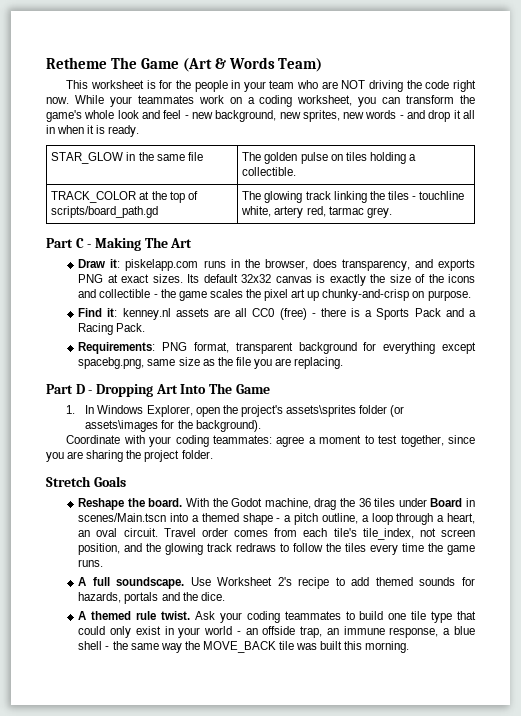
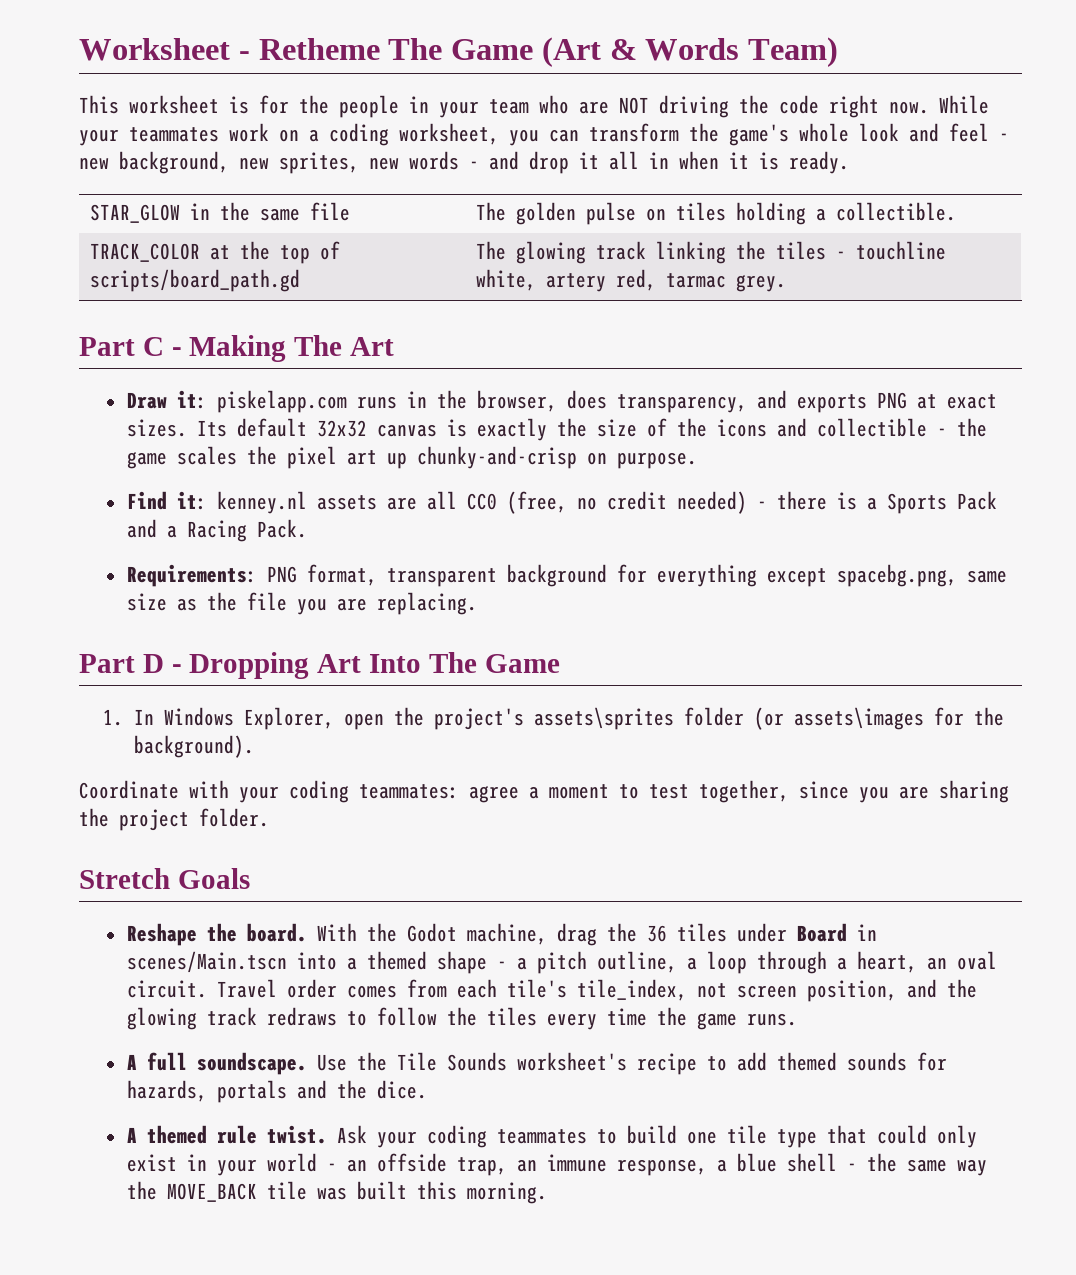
- Retheme The Game (Art & Words Team)
+ Worksheet - Retheme The Game (Art & Words Team)
- Find it: kenney.nl assets are all CC0 (free) - there is a Sports Pack and a Racing Pack.
+ Find it: kenney.nl assets are all CC0 (free, no credit needed) - there is a Sports Pack and a Racing Pack.
- Use Worksheet 2's recipe to add themed sounds for hazards, portals and the dice.
+ Use the Tile Sounds worksheet's recipe to add themed sounds for hazards, portals and the dice.

